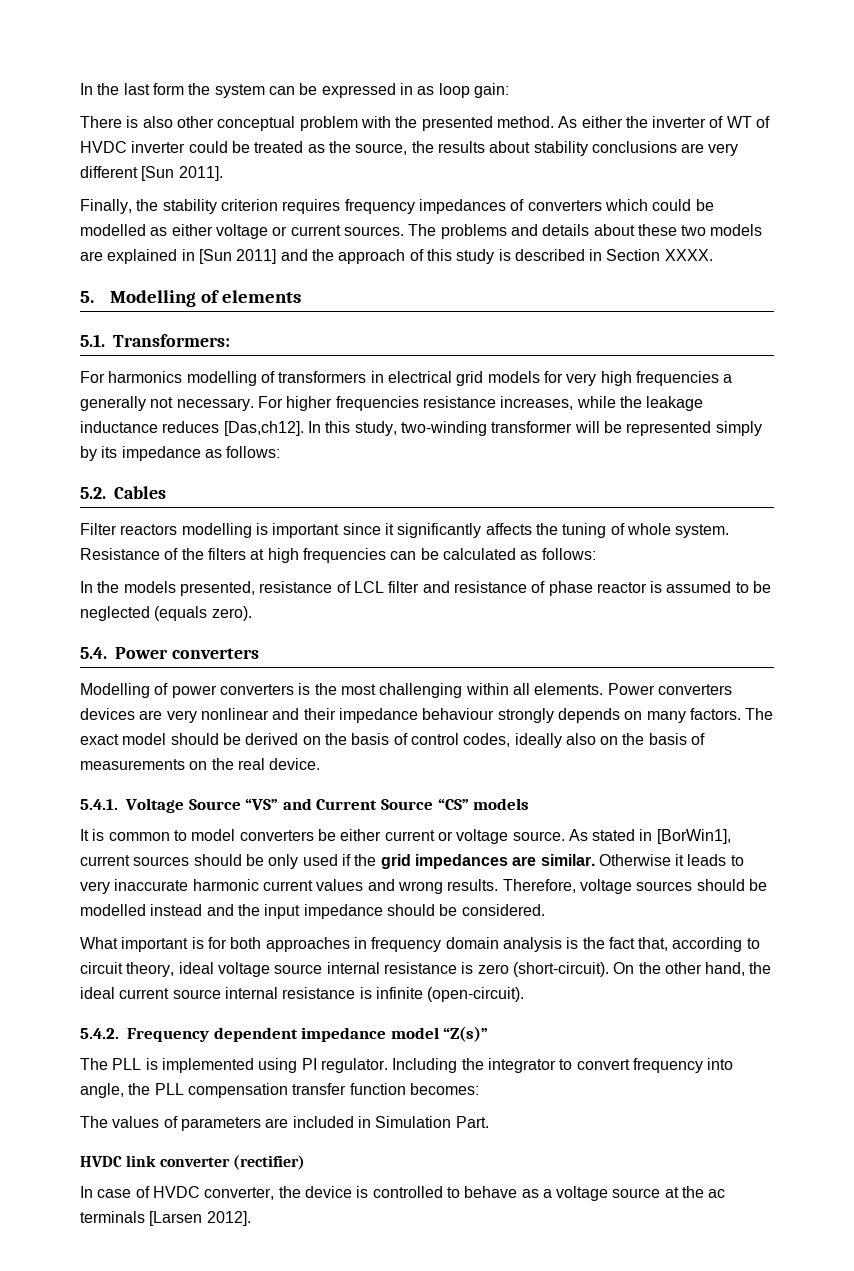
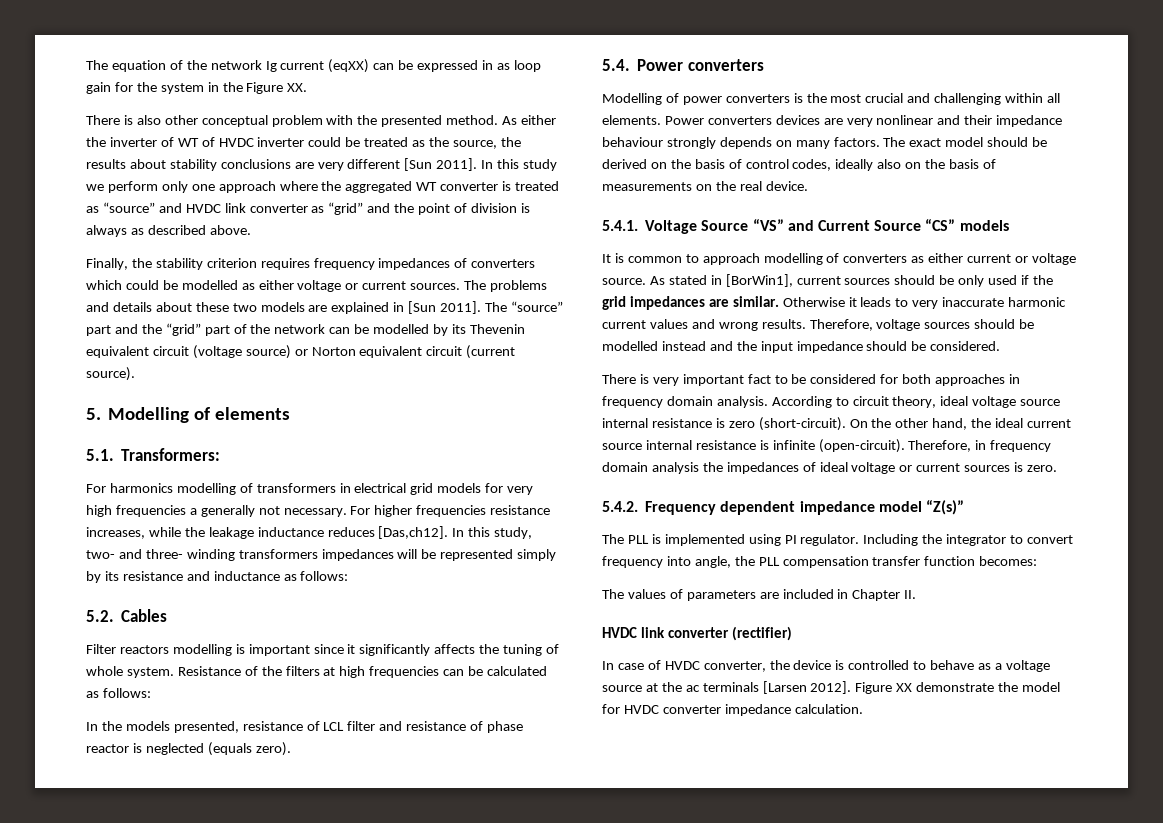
- In the last form the system can be expressed in as loop gain:
+ The equation of the network Ig current (eqXX) can be expressed in as loop gain for the system in the Figure XX.
+ In this study we perform only one approach where the aggregated WT converter is treated as “source” and HVDC link converter as “grid” and the point of division is always as described above.
- The problems and details about these two models are explained in [Sun 2011] and the approach of this study is described in Section XXXX.
+ The problems and details about these two models are explained in [Sun 2011]. The “source” part and the “grid” part of the network can be modelled by its Thevenin equivalent circuit (voltage source) or Norton equivalent circuit (current source).
- In this study, two-winding transformer will be represented simply by its impedance as follows:
+ In this study, two- and three- winding transformers impedances will be represented simply by its resistance and inductance as follows:
- In the models presented, resistance of LCL filter and resistance of phase reactor is assumed to be neglected (equals zero).
+ In the models presented, resistance of LCL filter and resistance of phase reactor is neglected (equals zero).
- Modelling of power converters is the most challenging within all elements.
+ Modelling of power converters is the most crucial and challenging within all elements.
- It is common to model converters be either current or voltage source.
+ It is common to approach modelling of converters as either current or voltage source.
- What important is for both approaches in frequency domain analysis is the fact that, according to circuit theory, ideal voltage source internal resistance is zero (short-circuit).
+ There is very important fact to be considered for both approaches in frequency domain analysis. According to circuit theory, ideal voltage source internal resistance is zero (short-circuit).
+ Therefore, in frequency domain analysis the impedances of ideal voltage or current sources is zero.
- The values of parameters are included in Simulation Part.
+ The values of parameters are included in Chapter II.
+ Figure XX demonstrate the model for HVDC converter impedance calculation.

